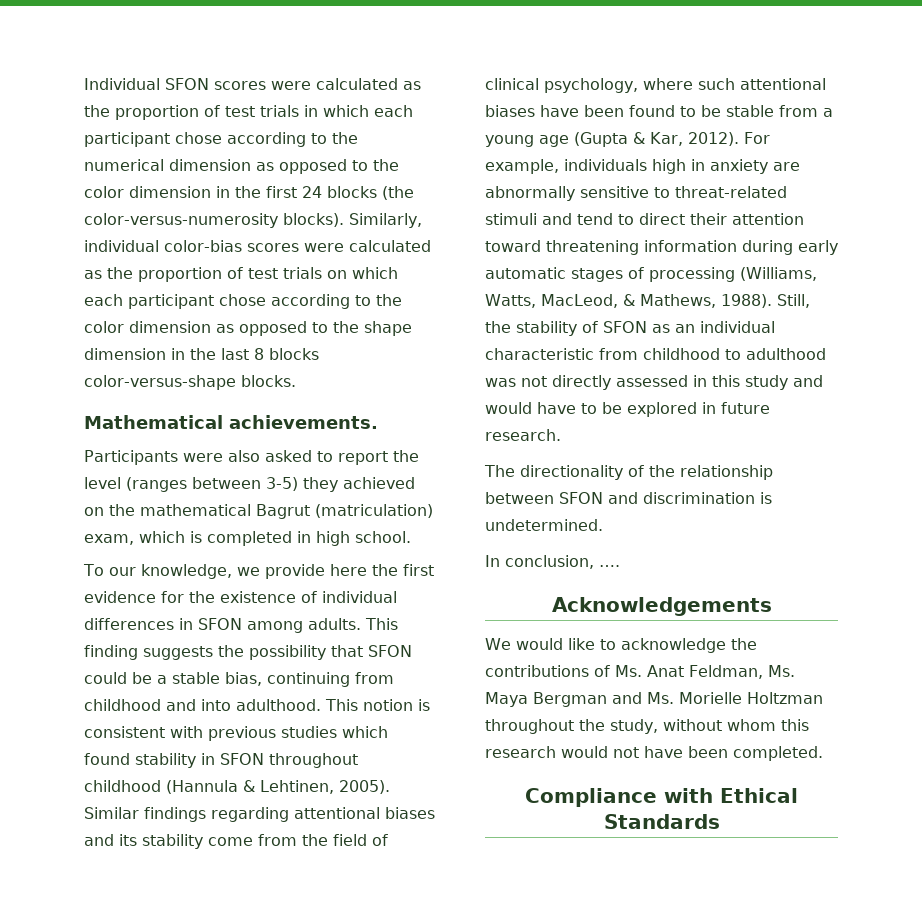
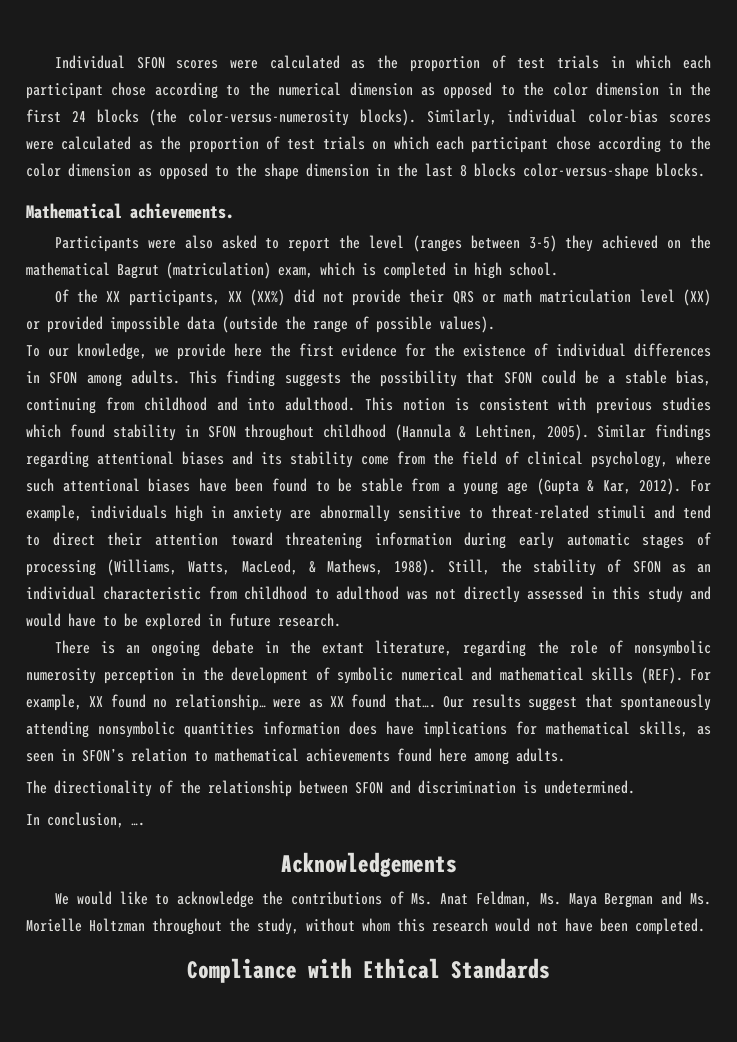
+ Of the XX participants, XX (XX%) did not provide their QRS or math matriculation level (XX) or provided impossible data (outside the range of possible values).
+ There is an ongoing debate in the extant literature, regarding the role of nonsymbolic numerosity perception in the development of symbolic numerical and mathematical skills (REF). For example, XX found no relationship… were as XX found that…. Our results suggest that spontaneously attending nonsymbolic quantities information does have implications for mathematical skills, as seen in SFON’s relation to mathematical achievements found here among adults.

